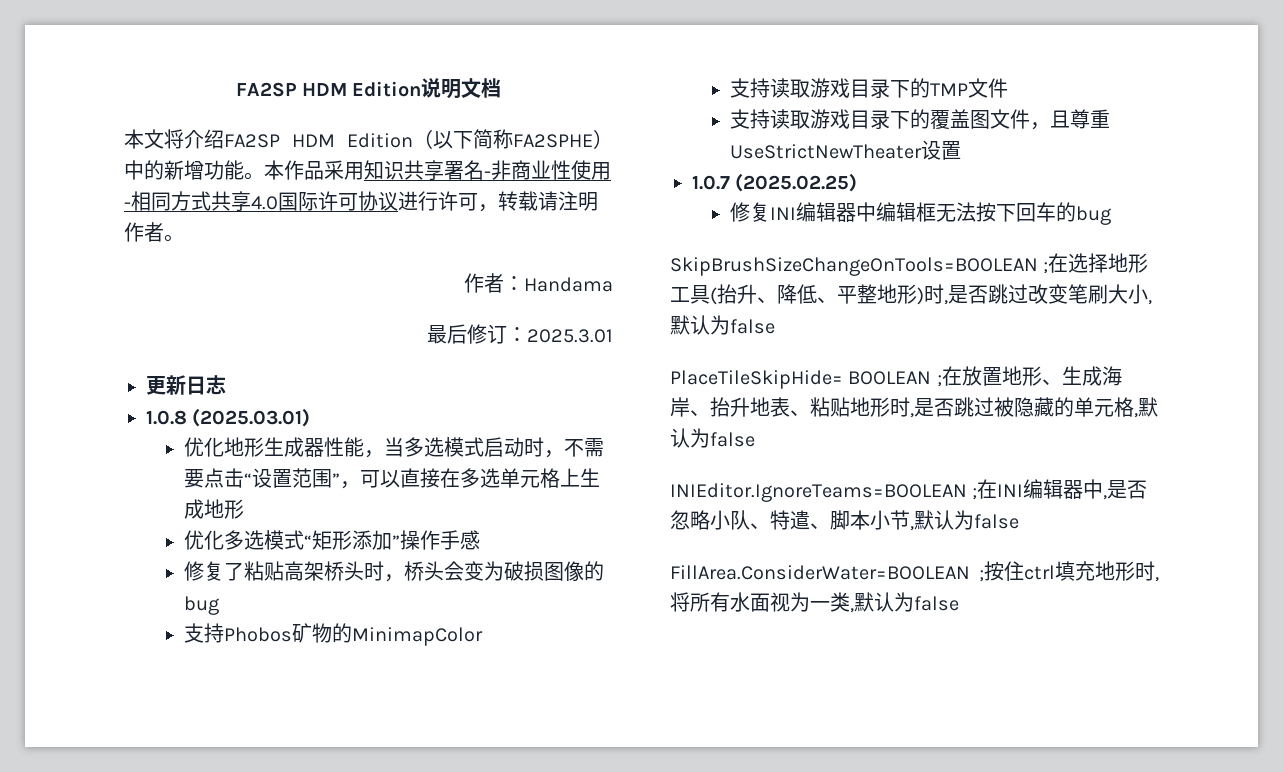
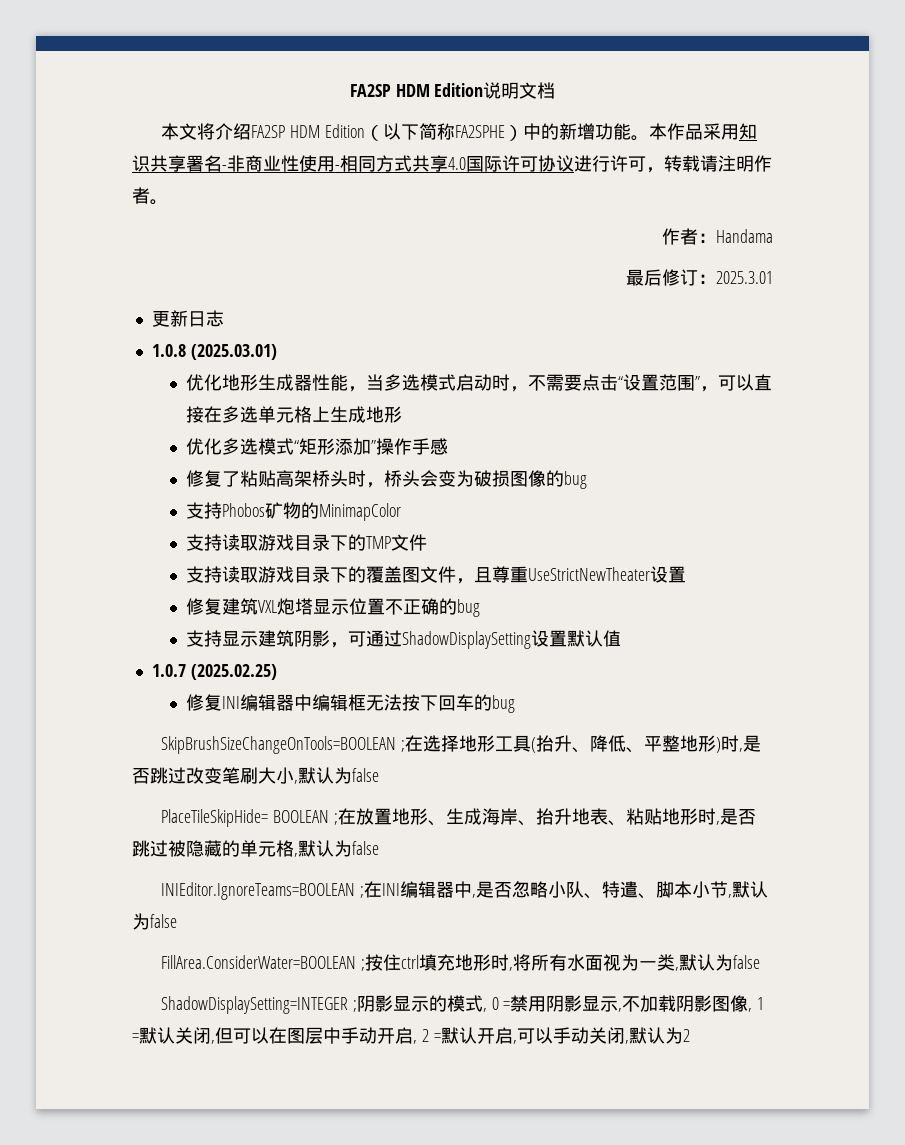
+ 修复建筑VXL炮塔显示位置不正确的bug
+ 支持显示建筑阴影，可通过ShadowDisplaySetting设置默认值
+ ShadowDisplaySetting=INTEGER ;阴影显示的模式, 0 =禁用阴影显示,不加载阴影图像, 1 =默认关闭,但可以在图层中手动开启, 2 =默认开启,可以手动关闭,默认为2

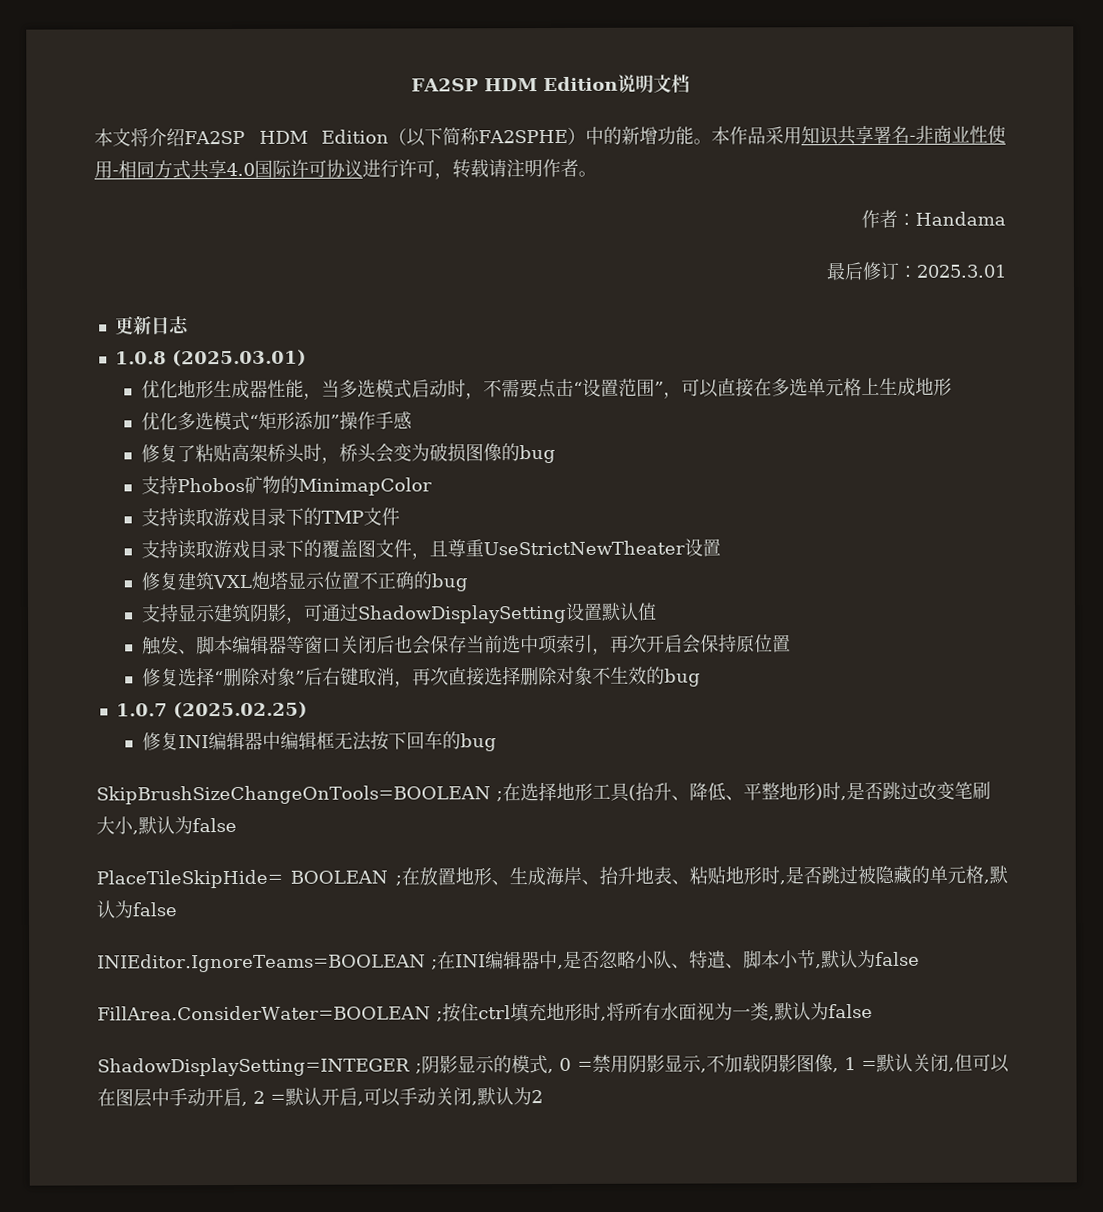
+ 触发、脚本编辑器等窗口关闭后也会保存当前选中项索引，再次开启会保持原位置
+ 修复选择“删除对象”后右键取消，再次直接选择删除对象不生效的bug

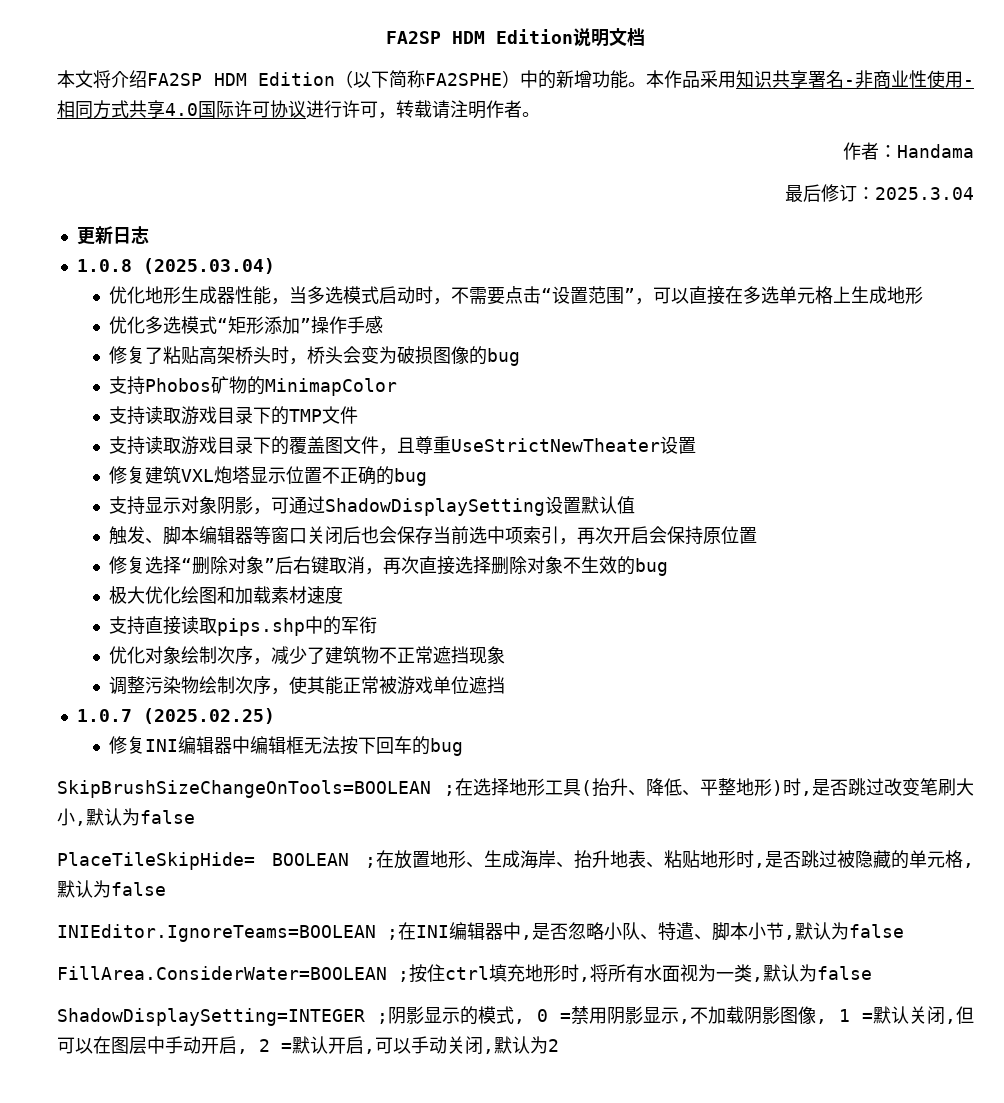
- 最后修订：2025.3.01
+ 最后修订：2025.3.04
- 1.0.8 (2025.03.01)
+ 1.0.8 (2025.03.04)
- 支持显示建筑阴影，可通过ShadowDisplaySetting设置默认值
+ 支持显示对象阴影，可通过ShadowDisplaySetting设置默认值
+ 极大优化绘图和加载素材速度
+ 支持直接读取pips.shp中的军衔
+ 优化对象绘制次序，减少了建筑物不正常遮挡现象
+ 调整污染物绘制次序，使其能正常被游戏单位遮挡

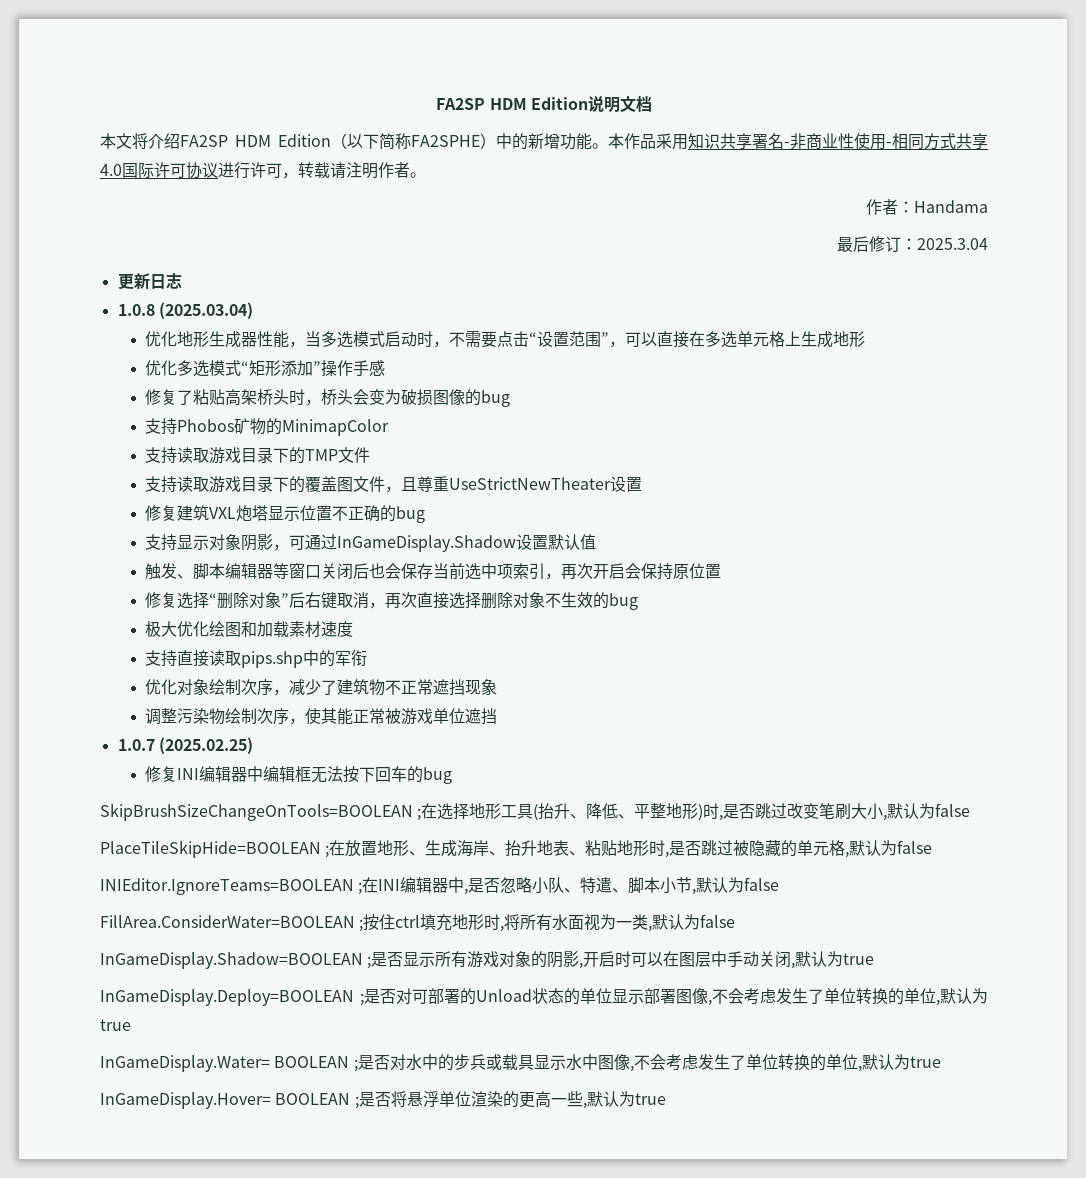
- 支持显示对象阴影，可通过ShadowDisplaySetting设置默认值
+ 支持显示对象阴影，可通过InGameDisplay.Shadow设置默认值
- PlaceTileSkipHide= BOOLEAN ;在放置地形、生成海岸、抬升地表、粘贴地形时,是否跳过被隐藏的单元格,默认为false
+ PlaceTileSkipHide=BOOLEAN ;在放置地形、生成海岸、抬升地表、粘贴地形时,是否跳过被隐藏的单元格,默认为false
- ShadowDisplaySetting=INTEGER ;阴影显示的模式, 0 =禁用阴影显示,不加载阴影图像, 1 =默认关闭,但可以在图层中手动开启, 2 =默认开启,可以手动关闭,默认为2
+ InGameDisplay.Shadow=BOOLEAN ;是否显示所有游戏对象的阴影,开启时可以在图层中手动关闭,默认为true
+ InGameDisplay.Deploy=BOOLEAN ;是否对可部署的Unload状态的单位显示部署图像,不会考虑发生了单位转换的单位,默认为true
+ InGameDisplay.Water= BOOLEAN ;是否对水中的步兵或载具显示水中图像,不会考虑发生了单位转换的单位,默认为true
+ InGameDisplay.Hover= BOOLEAN ;是否将悬浮单位渲染的更高一些,默认为true

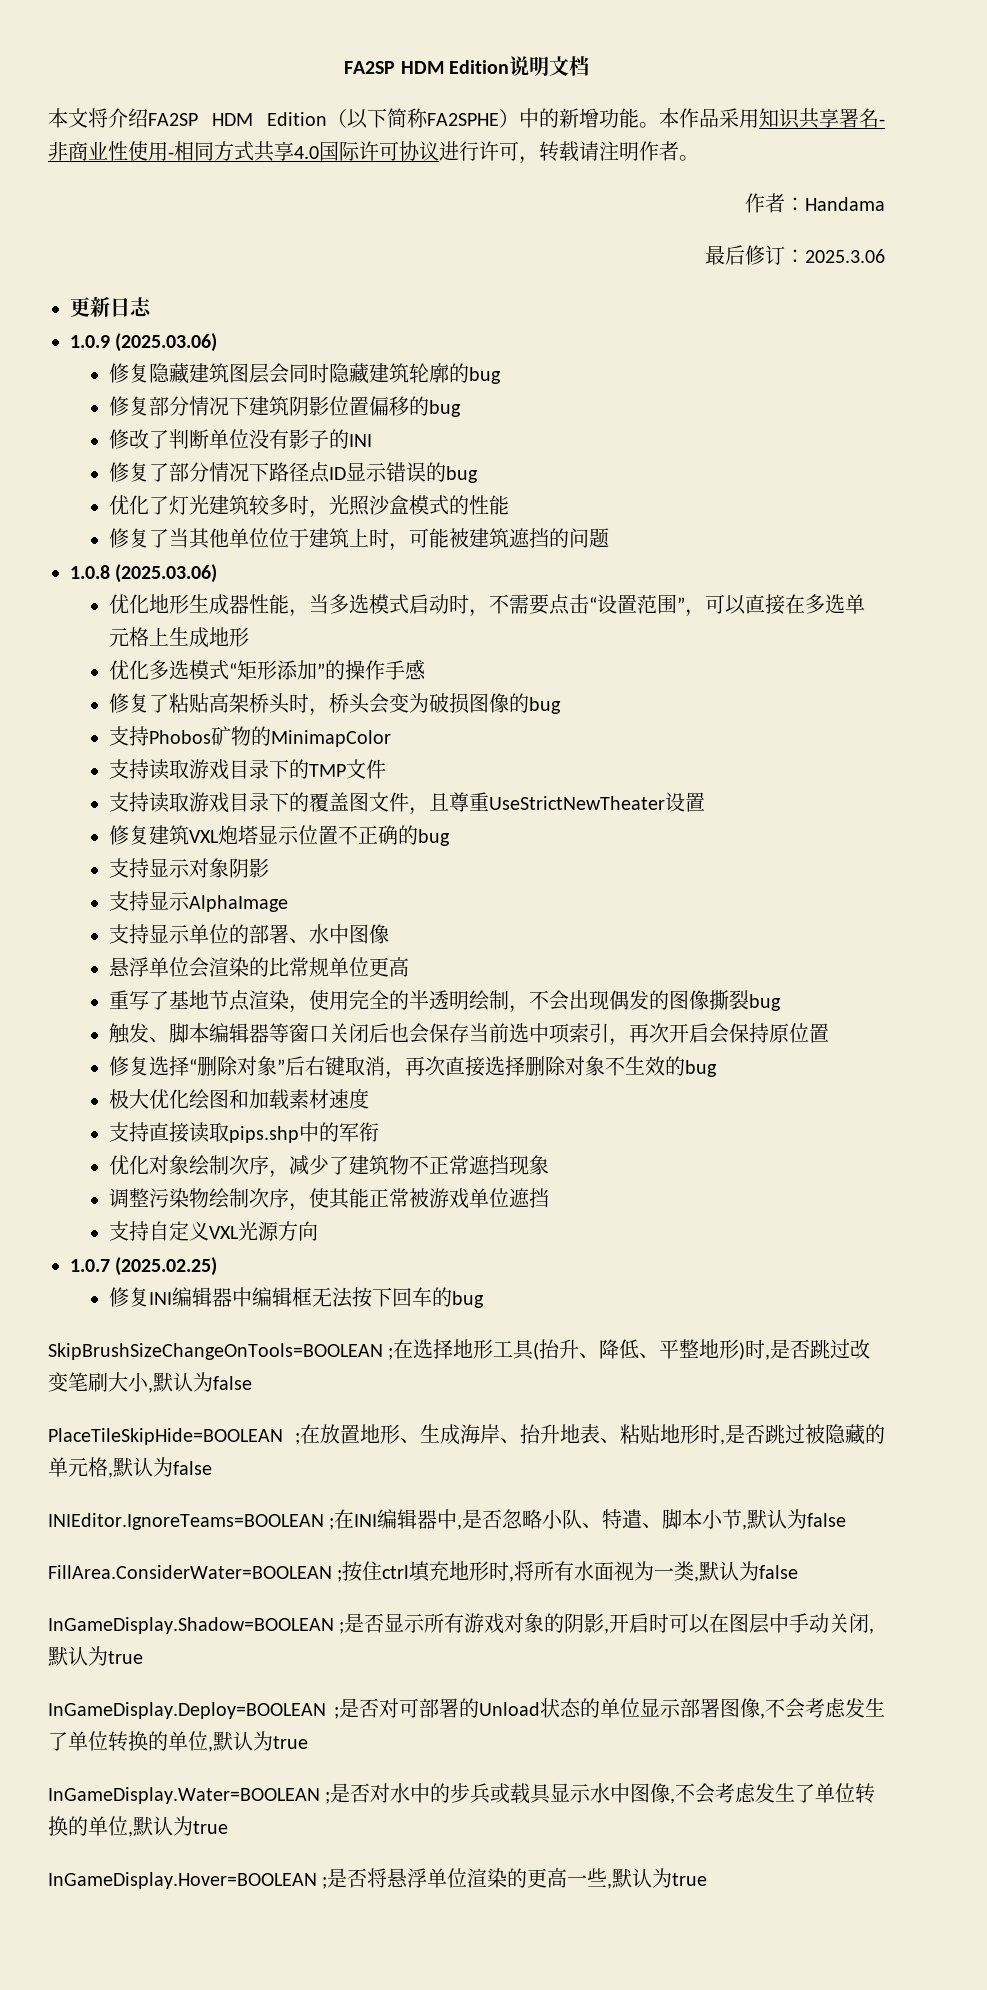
- 最后修订：2025.3.04
+ 最后修订：2025.3.06
+ 1.0.9 (2025.03.06)
+ 修复隐藏建筑图层会同时隐藏建筑轮廓的bug
+ 修复部分情况下建筑阴影位置偏移的bug
+ 修改了判断单位没有影子的INI
+ 修复了部分情况下路径点ID显示错误的bug
+ 优化了灯光建筑较多时，光照沙盒模式的性能
+ 修复了当其他单位位于建筑上时，可能被建筑遮挡的问题
- 1.0.8 (2025.03.04)
+ 1.0.8 (2025.03.06)
- 优化多选模式“矩形添加”操作手感
+ 优化多选模式“矩形添加”的操作手感
- 支持显示对象阴影，可通过InGameDisplay.Shadow设置默认值
+ 支持显示对象阴影
+ 支持显示AlphaImage
+ 支持显示单位的部署、水中图像
+ 悬浮单位会渲染的比常规单位更高
+ 重写了基地节点渲染，使用完全的半透明绘制，不会出现偶发的图像撕裂bug
+ 支持自定义VXL光源方向
- InGameDisplay.Water= BOOLEAN ;是否对水中的步兵或载具显示水中图像,不会考虑发生了单位转换的单位,默认为true
+ InGameDisplay.Water=BOOLEAN ;是否对水中的步兵或载具显示水中图像,不会考虑发生了单位转换的单位,默认为true
- InGameDisplay.Hover= BOOLEAN ;是否将悬浮单位渲染的更高一些,默认为true
+ InGameDisplay.Hover=BOOLEAN ;是否将悬浮单位渲染的更高一些,默认为true

